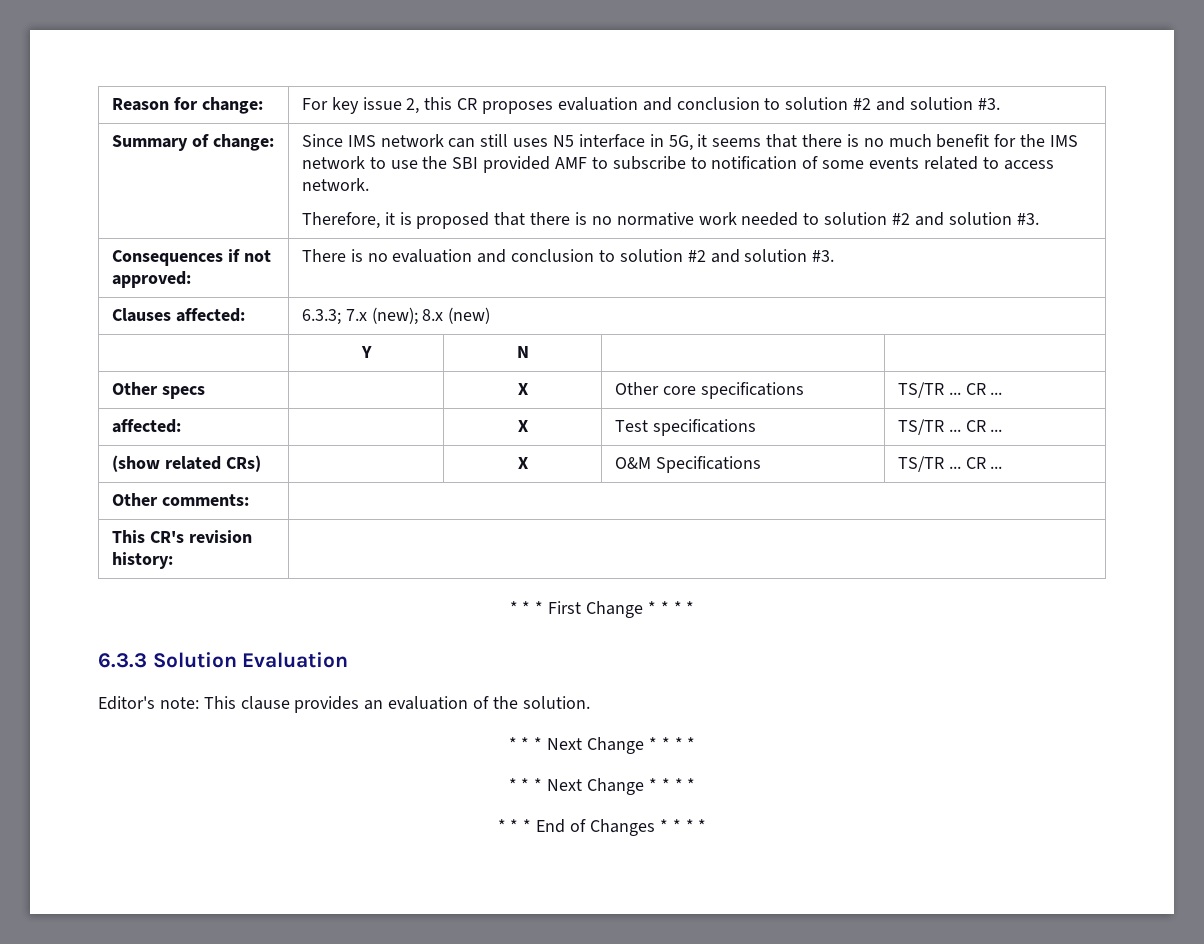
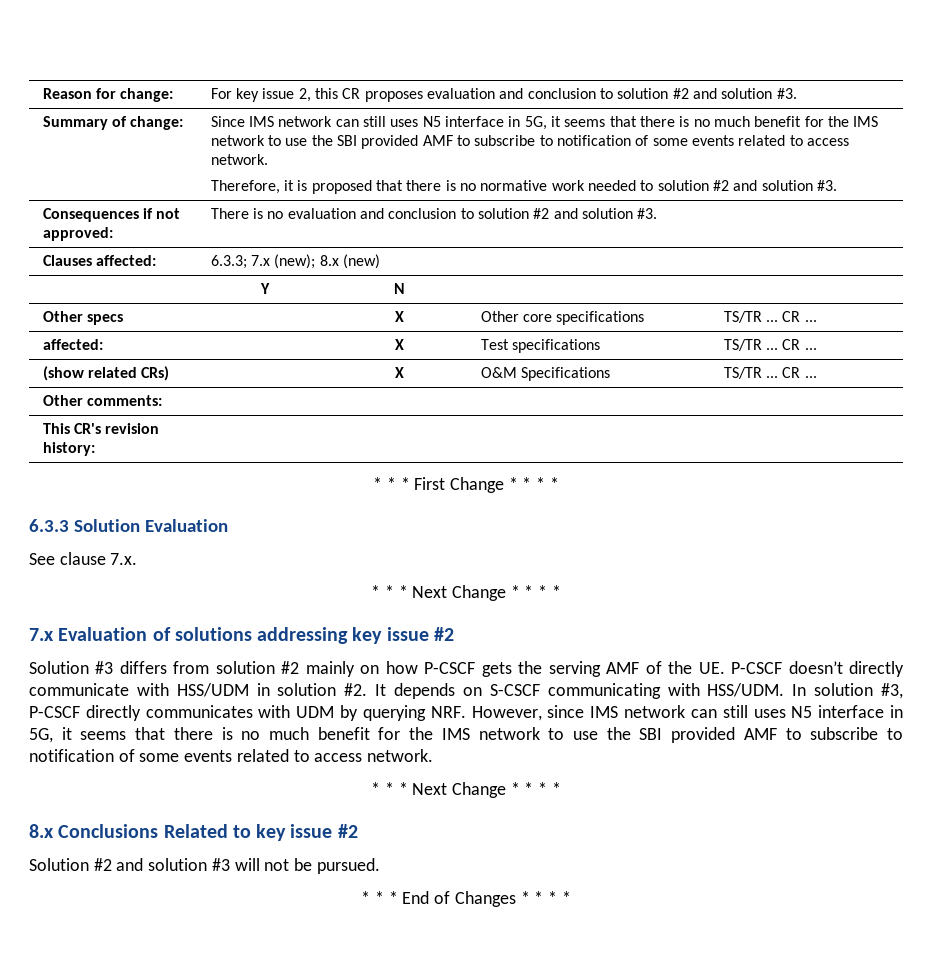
- Editor's note: This clause provides an evaluation of the solution.
+ See clause 7.x.
  * * * Next Change * * * *
+ 7.x Evaluation of solutions addressing key issue #2
+ Solution #3 differs from solution #2 mainly on how P-CSCF gets the serving AMF of the UE. P-CSCF doesn’t directly communicate with HSS/UDM in solution #2. It depends on S-CSCF communicating with HSS/UDM. In solution #3, P-CSCF directly communicates with UDM by querying NRF. However, since IMS network can still uses N5 interface in 5G, it seems that there is no much benefit for the IMS network to use the SBI provided AMF to subscribe to notification of some events related to access network.
  * * * Next Change * * * *
+ 8.x Conclusions Related to key issue #2
+ Solution #2 and solution #3 will not be pursued.

